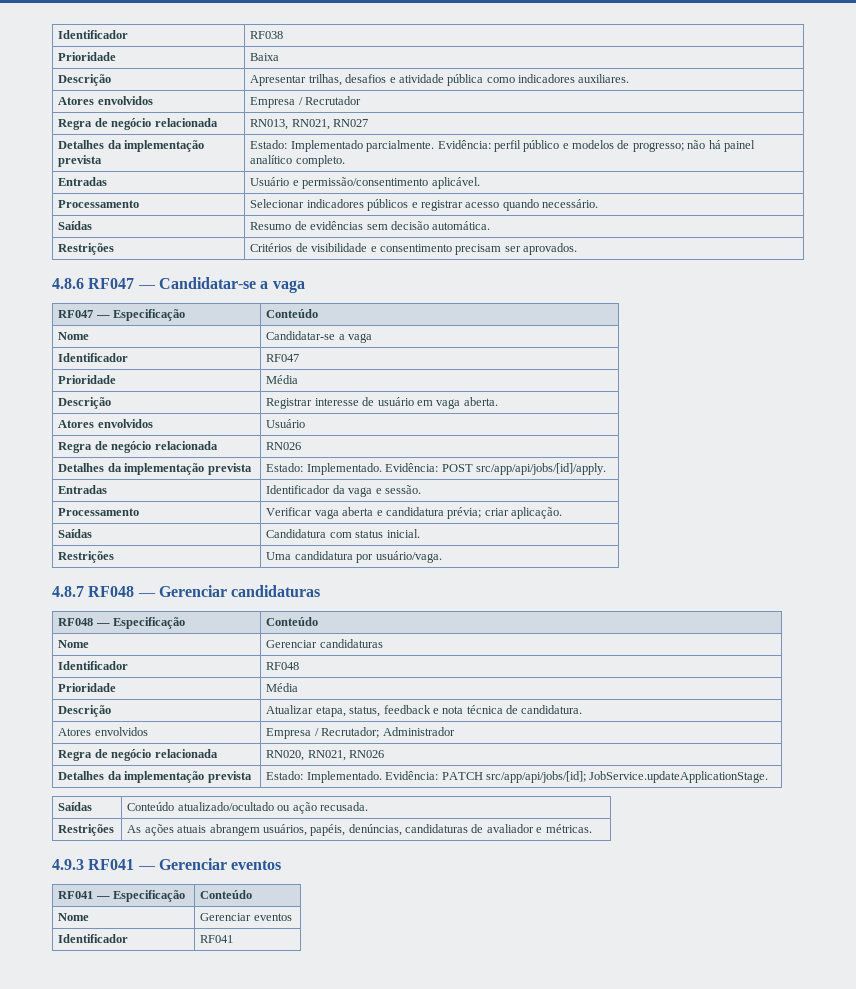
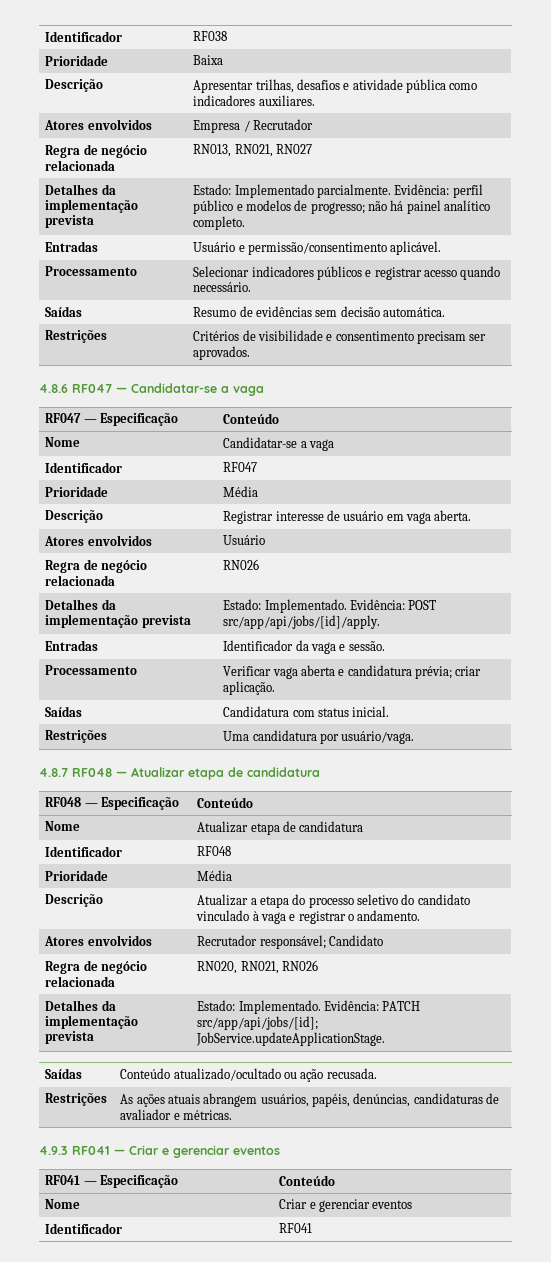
- 4.8.7 RF048 — Gerenciar candidaturas
+ 4.8.7 RF048 — Atualizar etapa de candidatura
- Nome | Gerenciar candidaturas
+ Nome | Atualizar etapa de candidatura
- Descrição | Atualizar etapa, status, feedback e nota técnica de candidatura.
- Atores envolvidos | Empresa / Recrutador; Administrador
+ Descrição | Atualizar a etapa do processo seletivo do candidato vinculado à vaga e registrar o andamento.
+ Atores envolvidos | Recrutador responsável; Candidato
- 4.9.3 RF041 — Gerenciar eventos
+ 4.9.3 RF041 — Criar e gerenciar eventos
- Nome | Gerenciar eventos
+ Nome | Criar e gerenciar eventos

